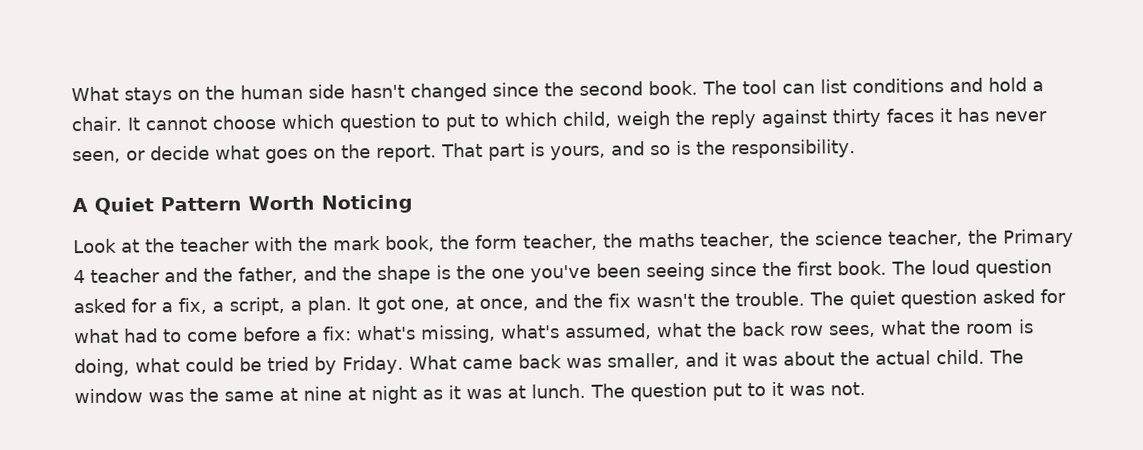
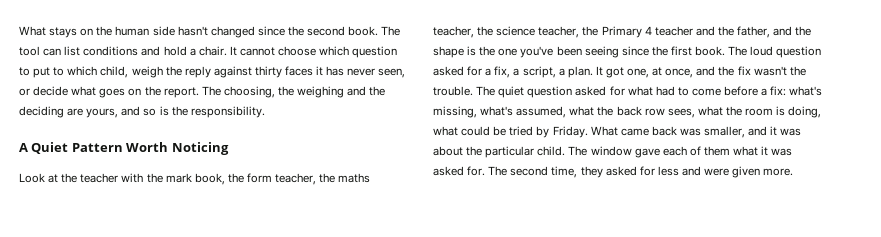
- That part is yours, and so is the responsibility.
+ The choosing, the weighing and the deciding are yours, and so is the responsibility.
- What came back was smaller, and it was about the actual child.
+ What came back was smaller, and it was about the particular child.
- The window was the same at nine at night as it was at lunch. The question put to it was not.
+ The window gave each of them what it was asked for. The second time, they asked for less and were given more.

